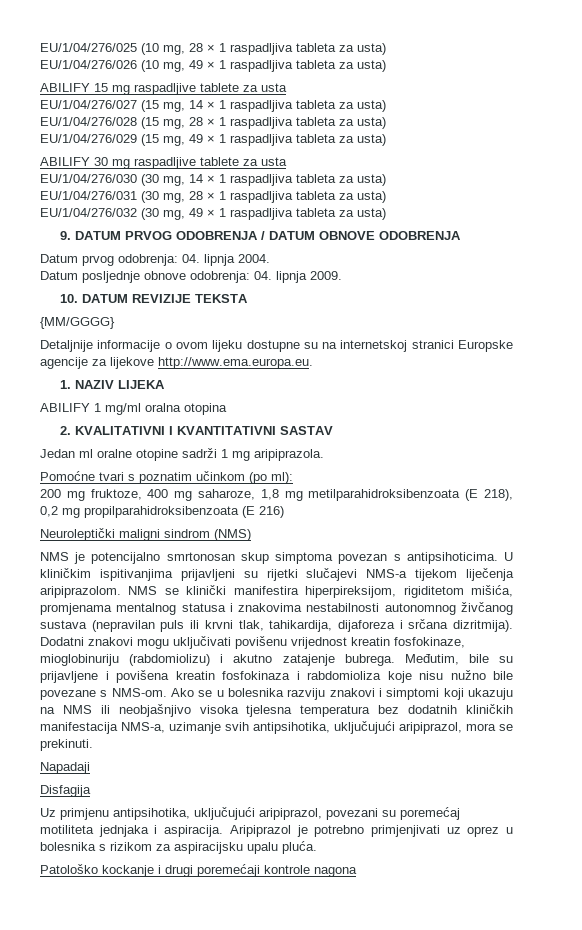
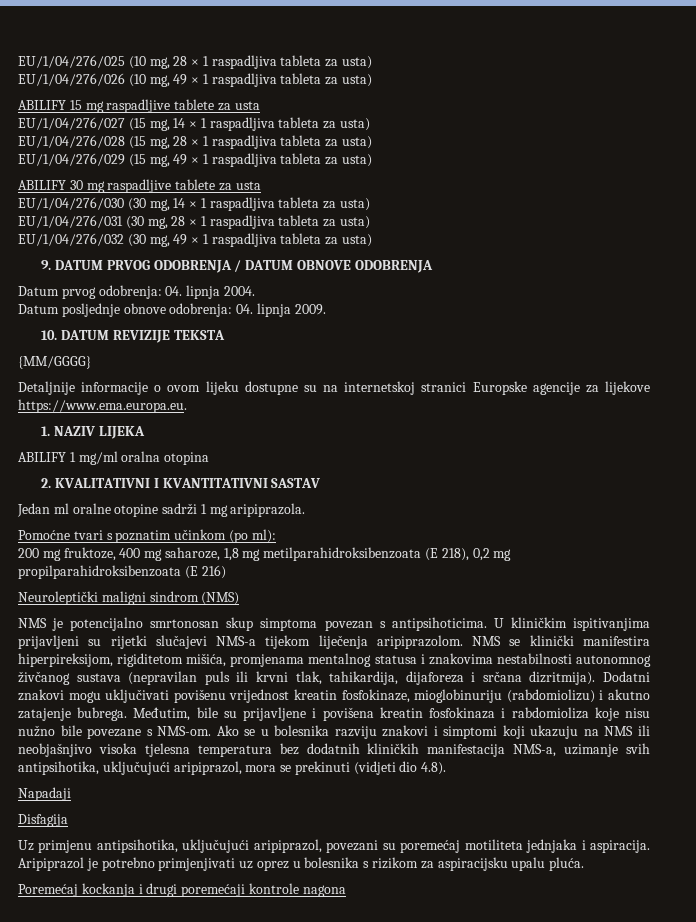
- Detaljnije informacije o ovom lijeku dostupne su na internetskoj stranici Europske agencije za lijekove http://www.ema.europa.eu.
+ Detaljnije informacije o ovom lijeku dostupne su na internetskoj stranici Europske agencije za lijekove https://www.ema.europa.eu.
- Ako se u bolesnika razviju znakovi i simptomi koji ukazuju na NMS ili neobjašnjivo visoka tjelesna temperatura bez dodatnih kliničkih manifestacija NMS-a, uzimanje svih antipsihotika, uključujući aripiprazol, mora se prekinuti.
+ Ako se u bolesnika razviju znakovi i simptomi koji ukazuju na NMS ili neobjašnjivo visoka tjelesna temperatura bez dodatnih kliničkih manifestacija NMS-a, uzimanje svih antipsihotika, uključujući aripiprazol, mora se prekinuti (vidjeti dio 4.8).
- Patološko kockanje i drugi poremećaji kontrole nagona
+ Poremećaj kockanja i drugi poremećaji kontrole nagona

